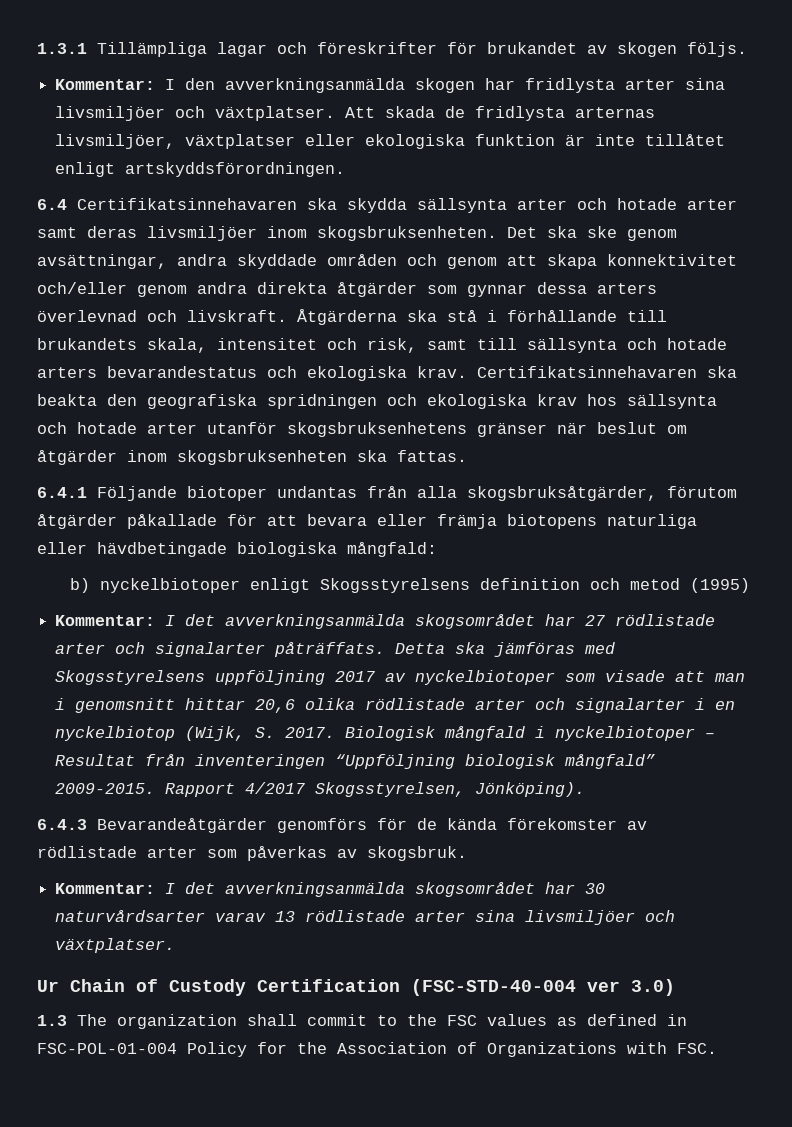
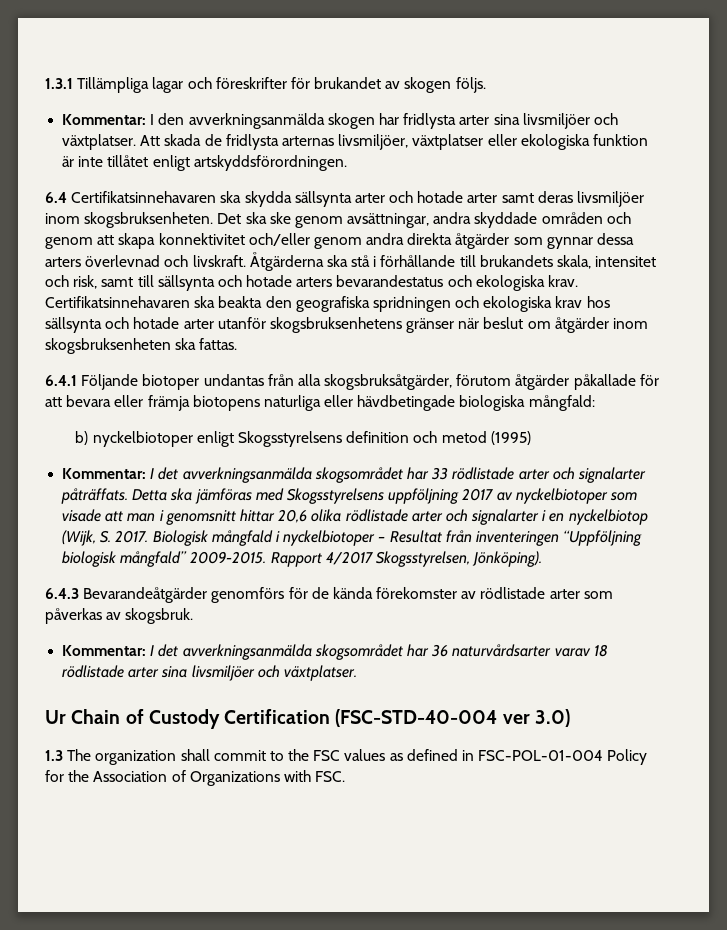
- Kommentar: I det avverkningsanmälda skogsområdet har 27 rödlistade arter och signalarter påträffats.
+ Kommentar: I det avverkningsanmälda skogsområdet har 33 rödlistade arter och signalarter påträffats.
- Kommentar: I det avverkningsanmälda skogsområdet har 30 naturvårdsarter varav 13 rödlistade arter sina livsmiljöer och växtplatser.
+ Kommentar: I det avverkningsanmälda skogsområdet har 36 naturvårdsarter varav 18 rödlistade arter sina livsmiljöer och växtplatser.

